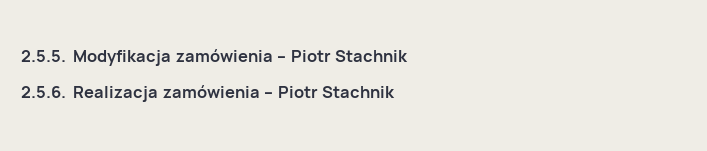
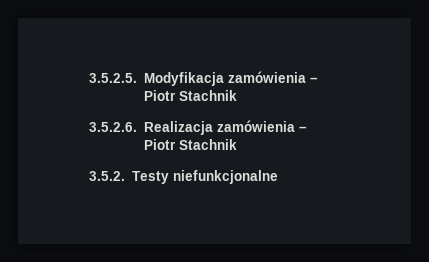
- 2.5.5. Modyfikacja zamówienia – Piotr Stachnik
+ 3.5.2.5. Modyfikacja zamówienia – Piotr Stachnik
- 2.5.6. Realizacja zamówienia – Piotr Stachnik
+ 3.5.2.6. Realizacja zamówienia – Piotr Stachnik
+ 3.5.2. Testy niefunkcjonalne

